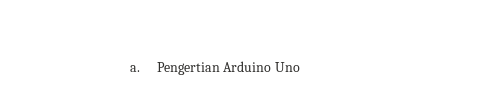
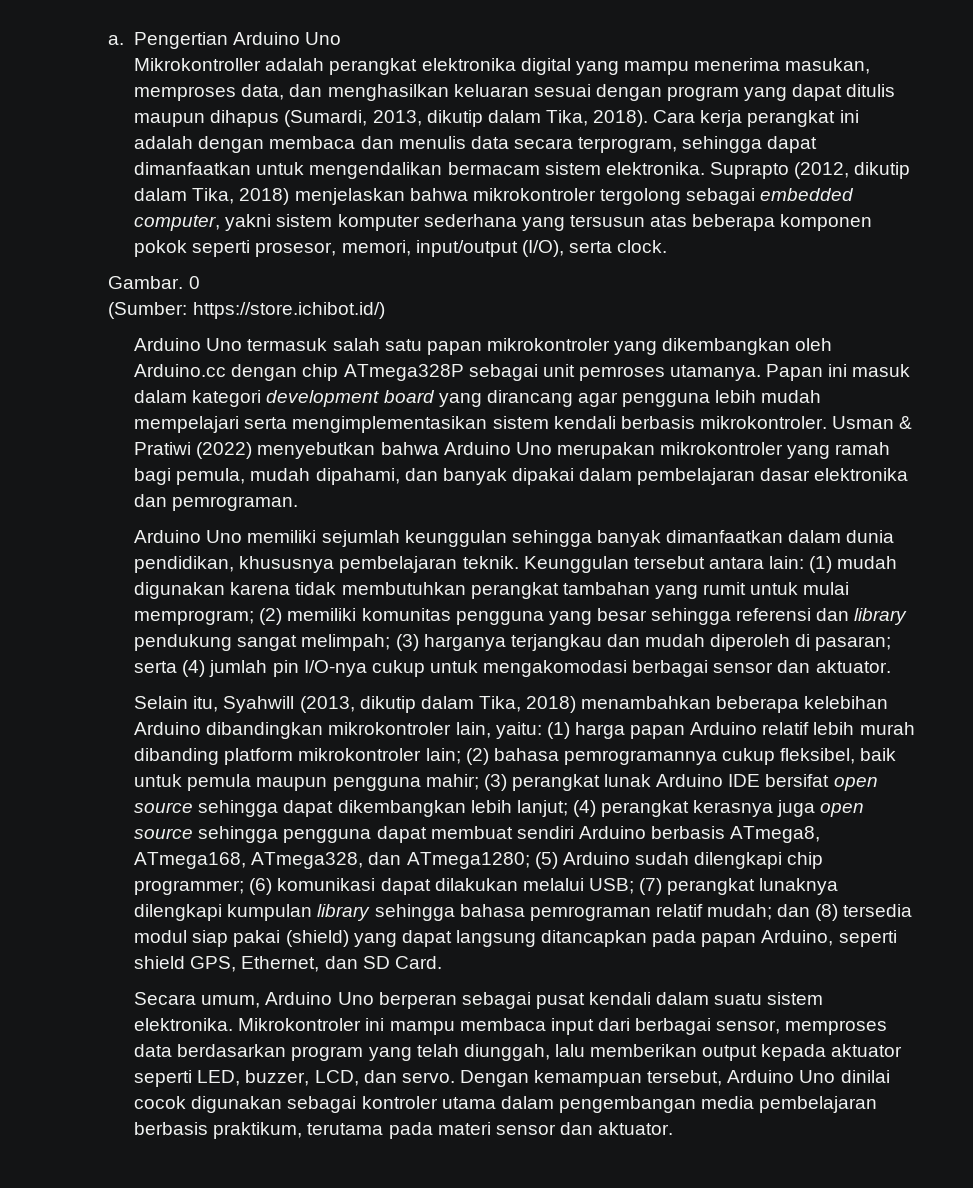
+ Mikrokontroller adalah perangkat elektronika digital yang mampu menerima masukan, memproses data, dan menghasilkan keluaran sesuai dengan program yang dapat ditulis maupun dihapus (Sumardi, 2013, dikutip dalam Tika, 2018). Cara kerja perangkat ini adalah dengan membaca dan menulis data secara terprogram, sehingga dapat dimanfaatkan untuk mengendalikan bermacam sistem elektronika. Suprapto (2012, dikutip dalam Tika, 2018) menjelaskan bahwa mikrokontroler tergolong sebagai embedded computer, yakni sistem komputer sederhana yang tersusun atas beberapa komponen pokok seperti prosesor, memori, input/output (I/O), serta clock.
+ Gambar. 0
+ (Sumber: https://store.ichibot.id/)
+ Arduino Uno termasuk salah satu papan mikrokontroler yang dikembangkan oleh Arduino.cc dengan chip ATmega328P sebagai unit pemroses utamanya. Papan ini masuk dalam kategori development board yang dirancang agar pengguna lebih mudah mempelajari serta mengimplementasikan sistem kendali berbasis mikrokontroler. Usman & Pratiwi (2022) menyebutkan bahwa Arduino Uno merupakan mikrokontroler yang ramah bagi pemula, mudah dipahami, dan banyak dipakai dalam pembelajaran dasar elektronika dan pemrograman.
+ Arduino Uno memiliki sejumlah keunggulan sehingga banyak dimanfaatkan dalam dunia pendidikan, khususnya pembelajaran teknik. Keunggulan tersebut antara lain: (1) mudah digunakan karena tidak membutuhkan perangkat tambahan yang rumit untuk mulai memprogram; (2) memiliki komunitas pengguna yang besar sehingga referensi dan library pendukung sangat melimpah; (3) harganya terjangkau dan mudah diperoleh di pasaran; serta (4) jumlah pin I/O-nya cukup untuk mengakomodasi berbagai sensor dan aktuator.
+ Selain itu, Syahwill (2013, dikutip dalam Tika, 2018) menambahkan beberapa kelebihan Arduino dibandingkan mikrokontroler lain, yaitu: (1) harga papan Arduino relatif lebih murah dibanding platform mikrokontroler lain; (2) bahasa pemrogramannya cukup fleksibel, baik untuk pemula maupun pengguna mahir; (3) perangkat lunak Arduino IDE bersifat open source sehingga dapat dikembangkan lebih lanjut; (4) perangkat kerasnya juga open source sehingga pengguna dapat membuat sendiri Arduino berbasis ATmega8, ATmega168, ATmega328, dan ATmega1280; (5) Arduino sudah dilengkapi chip programmer; (6) komunikasi dapat dilakukan melalui USB; (7) perangkat lunaknya dilengkapi kumpulan library sehingga bahasa pemrograman relatif mudah; dan (8) tersedia modul siap pakai (shield) yang dapat langsung ditancapkan pada papan Arduino, seperti shield GPS, Ethernet, dan SD Card.
+ Secara umum, Arduino Uno berperan sebagai pusat kendali dalam suatu sistem elektronika. Mikrokontroler ini mampu membaca input dari berbagai sensor, memproses data berdasarkan program yang telah diunggah, lalu memberikan output kepada aktuator seperti LED, buzzer, LCD, dan servo. Dengan kemampuan tersebut, Arduino Uno dinilai cocok digunakan sebagai kontroler utama dalam pengembangan media pembelajaran berbasis praktikum, terutama pada materi sensor dan aktuator.

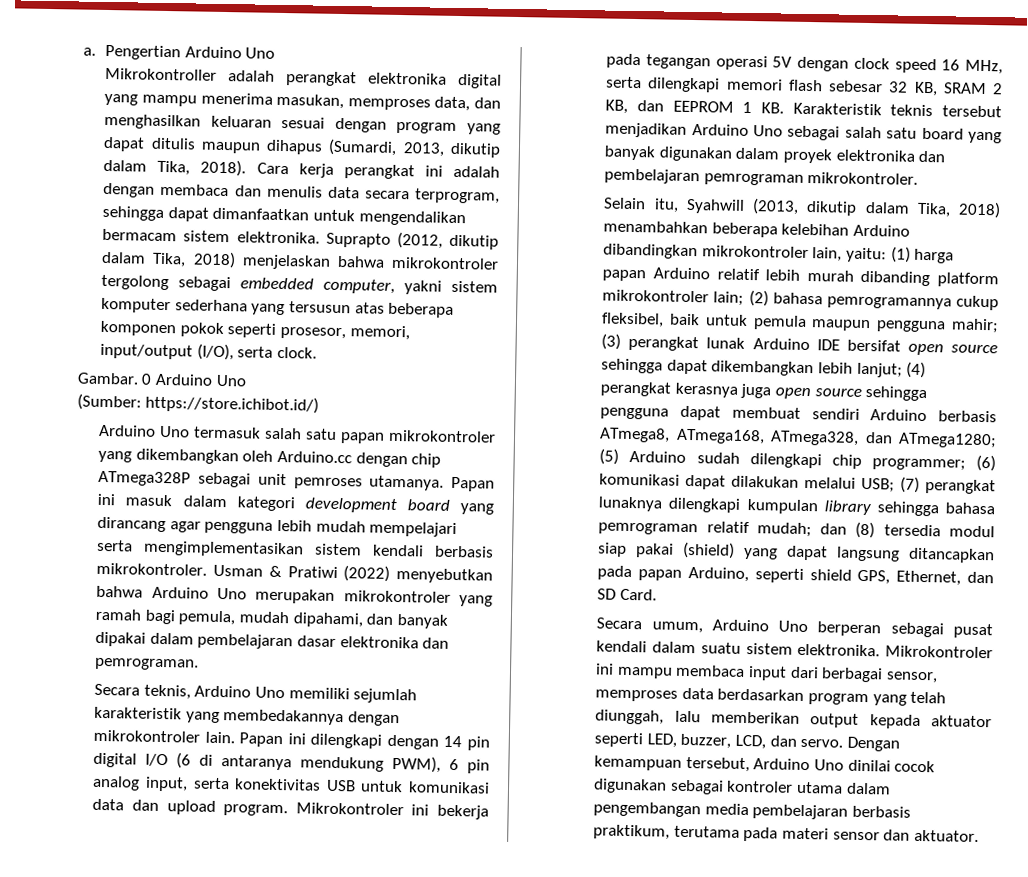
- 0
+ 0 Arduino Uno
- Arduino Uno memiliki sejumlah keunggulan sehingga banyak dimanfaatkan dalam dunia pendidikan, khususnya pembelajaran teknik. Keunggulan tersebut antara lain: (1) mudah digunakan karena tidak membutuhkan perangkat tambahan yang rumit untuk mulai memprogram; (2) memiliki komunitas pengguna yang besar sehingga referensi dan library pendukung sangat melimpah; (3) harganya terjangkau dan mudah diperoleh di pasaran; serta (4) jumlah pin I/O-nya cukup untuk mengakomodasi berbagai sensor dan aktuator.
+ Secara teknis, Arduino Uno memiliki sejumlah karakteristik yang membedakannya dengan mikrokontroler lain. Papan ini dilengkapi dengan 14 pin digital I/O (6 di antaranya mendukung PWM), 6 pin analog input, serta konektivitas USB untuk komunikasi data dan upload program. Mikrokontroler ini bekerja pada tegangan operasi 5V dengan clock speed 16 MHz, serta dilengkapi memori flash sebesar 32 KB, SRAM 2 KB, dan EEPROM 1 KB. Karakteristik teknis tersebut menjadikan Arduino Uno sebagai salah satu board yang banyak digunakan dalam proyek elektronika dan pembelajaran pemrograman mikrokontroler.

